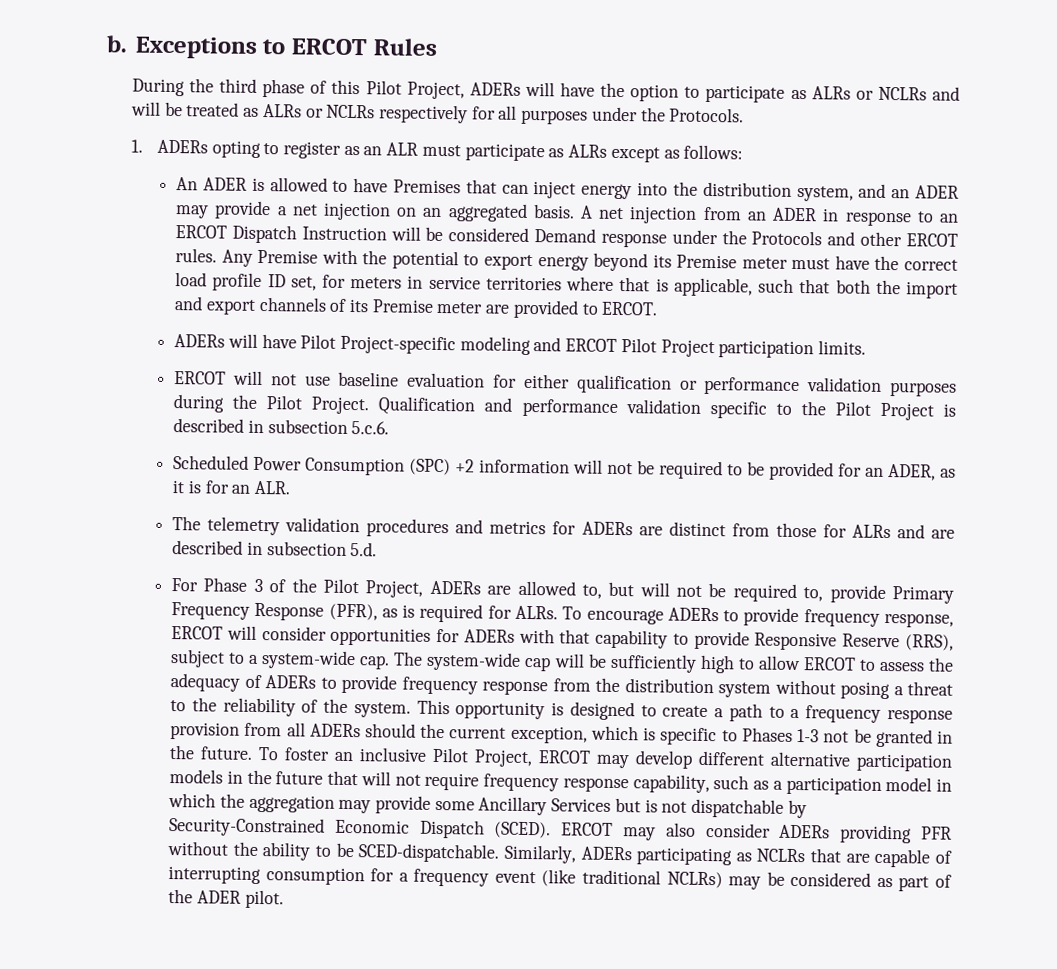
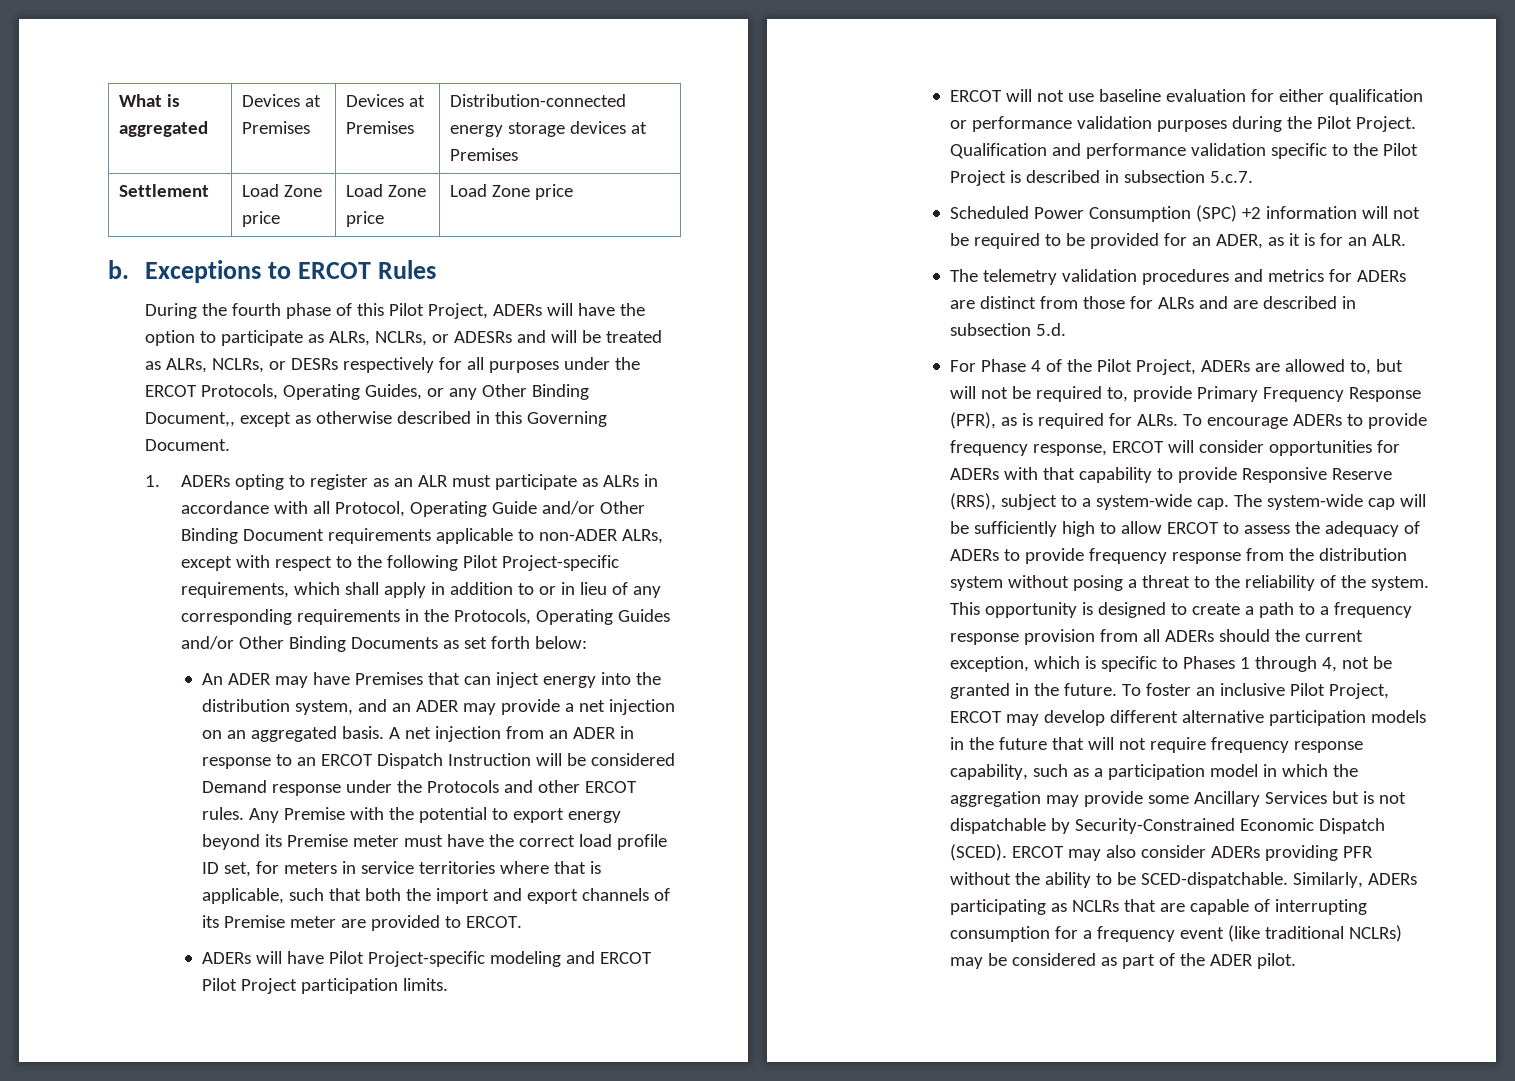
+ What is aggregated | Devices at Premises | Devices at Premises | Distribution-connected energy storage devices at Premises
+ Settlement | Load Zone price | Load Zone price | Load Zone price
- During the third phase of this Pilot Project, ADERs will have the option to participate as ALRs or NCLRs and will be treated as ALRs or NCLRs respectively for all purposes under the Protocols.
+ During the fourth phase of this Pilot Project, ADERs will have the option to participate as ALRs, NCLRs, or ADESRs and will be treated as ALRs, NCLRs, or DESRs respectively for all purposes under the ERCOT Protocols, Operating Guides, or any Other Binding Document,, except as otherwise described in this Governing Document.
- 1. ADERs opting to register as an ALR must participate as ALRs except as follows:
+ 1. ADERs opting to register as an ALR must participate as ALRs in accordance with all Protocol, Operating Guide and/or Other Binding Document requirements applicable to non-ADER ALRs, except with respect to the following Pilot Project-specific requirements, which shall apply in addition to or in lieu of any corresponding requirements in the Protocols, Operating Guides and/or Other Binding Documents as set forth below:
- An ADER is allowed to have Premises that can inject energy into the distribution system, and an ADER may provide a net injection on an aggregated basis.
+ An ADER may have Premises that can inject energy into the distribution system, and an ADER may provide a net injection on an aggregated basis.
- Qualification and performance validation specific to the Pilot Project is described in subsection 5.c.6.
+ Qualification and performance validation specific to the Pilot Project is described in subsection 5.c.7.
- For Phase 3 of the Pilot Project, ADERs are allowed to, but will not be required to, provide Primary Frequency Response (PFR), as is required for ALRs.
+ For Phase 4 of the Pilot Project, ADERs are allowed to, but will not be required to, provide Primary Frequency Response (PFR), as is required for ALRs.
- This opportunity is designed to create a path to a frequency response provision from all ADERs should the current exception, which is specific to Phases 1-3 not be granted in the future.
+ This opportunity is designed to create a path to a frequency response provision from all ADERs should the current exception, which is specific to Phases 1 through 4, not be granted in the future.

